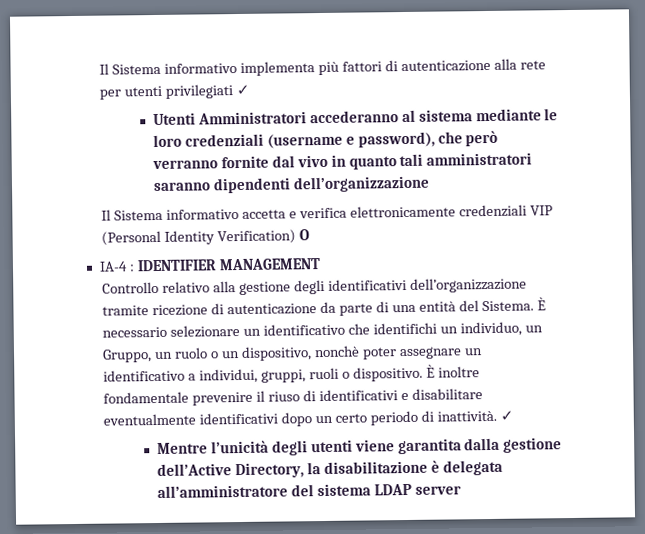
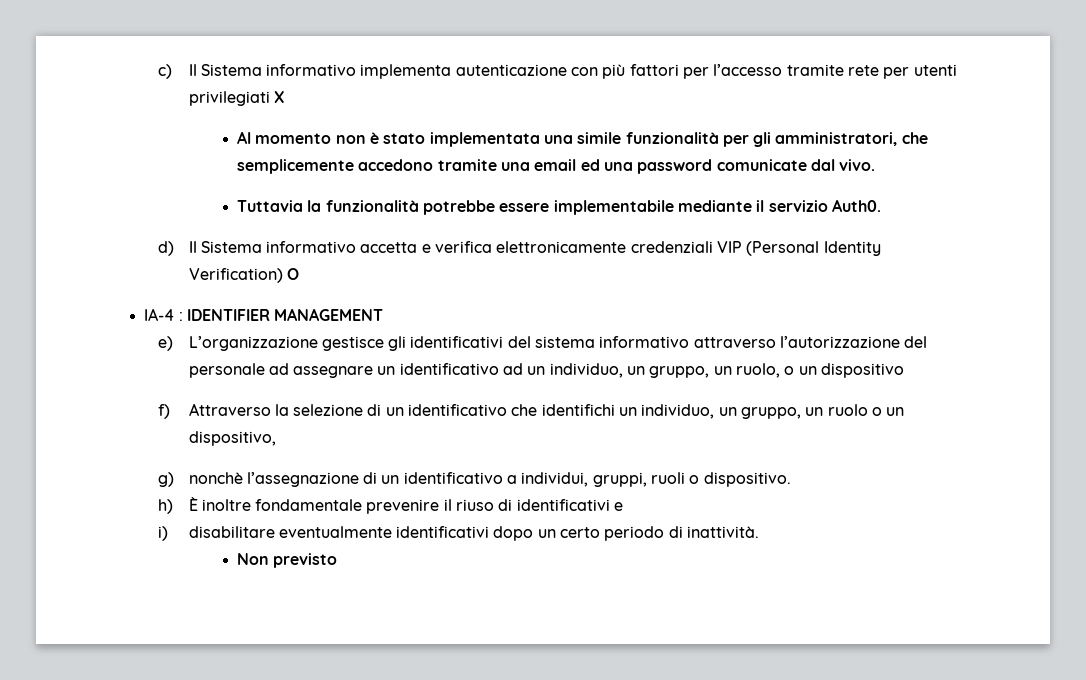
- Il Sistema informativo implementa più fattori di autenticazione alla rete per utenti privilegiati ✓
- Utenti Amministratori accederanno al sistema mediante le loro credenziali (username e password), che però verranno fornite dal vivo in quanto tali amministratori saranno dipendenti dell’organizzazione
- Il Sistema informativo accetta e verifica elettronicamente credenziali VIP (Personal Identity Verification) O
+ c) Il Sistema informativo implementa autenticazione con più fattori per l’accesso tramite rete per utenti privilegiati X
+ Al momento non è stato implementata una simile funzionalità per gli amministratori, che semplicemente accedono tramite una email ed una password comunicate dal vivo.
+ Tuttavia la funzionalità potrebbe essere implementabile mediante il servizio Auth0.
+ d) Il Sistema informativo accetta e verifica elettronicamente credenziali VIP (Personal Identity Verification) O
- Controllo relativo alla gestione degli identificativi dell’organizzazione tramite ricezione di autenticazione da parte di una entità del Sistema. È necessario selezionare un identificativo che identifichi un individuo, un Gruppo, un ruolo o un dispositivo, nonchè poter assegnare un identificativo a individui, gruppi, ruoli o dispositivo. È inoltre fondamentale prevenire il riuso di identificativi e disabilitare eventualmente identificativi dopo un certo periodo di inattività. ✓
- Mentre l’unicità degli utenti viene garantita dalla gestione dell’Active Directory, la disabilitazione è delegata all’amministratore del sistema LDAP server
+ e) L’organizzazione gestisce gli identificativi del sistema informativo attraverso l’autorizzazione del personale ad assegnare un identificativo ad un individuo, un gruppo, un ruolo, o un dispositivo
+ f) Attraverso la selezione di un identificativo che identifichi un individuo, un gruppo, un ruolo o un dispositivo,
+ g) nonchè l’assegnazione di un identificativo a individui, gruppi, ruoli o dispositivo.
+ h) È inoltre fondamentale prevenire il riuso di identificativi e
+ i) disabilitare eventualmente identificativi dopo un certo periodo di inattività.
+ Non previsto

